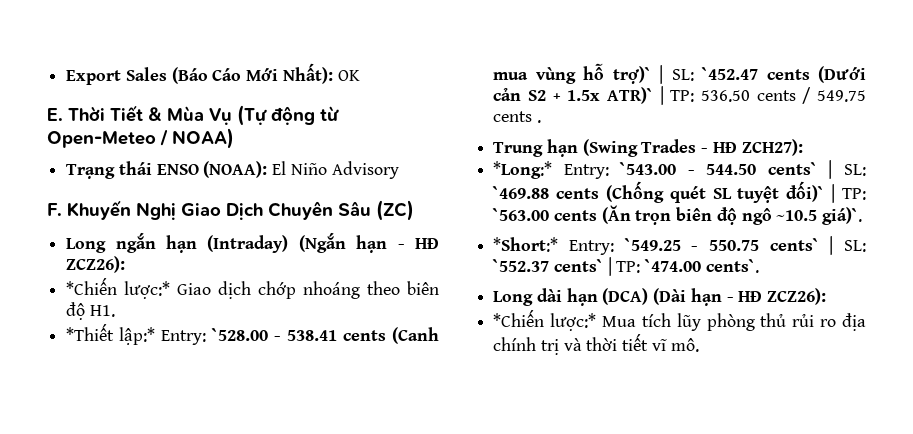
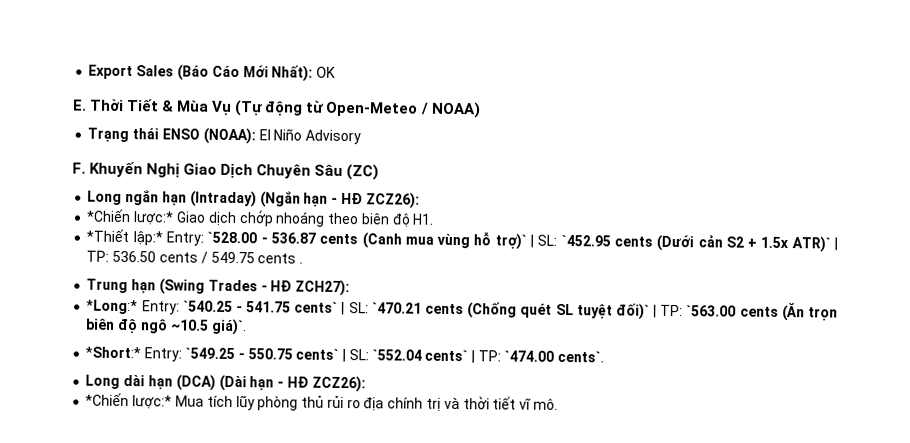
- *Thiết lập:* Entry: `528.00 - 538.41 cents (Canh mua vùng hỗ trợ)` | SL: `452.47 cents (Dưới cản S2 + 1.5x ATR)` | TP: 536.50 cents / 549.75 cents .
+ *Thiết lập:* Entry: `528.00 - 536.87 cents (Canh mua vùng hỗ trợ)` | SL: `452.95 cents (Dưới cản S2 + 1.5x ATR)` | TP: 536.50 cents / 549.75 cents .
- *Long:* Entry: `543.00 - 544.50 cents` | SL: `469.88 cents (Chống quét SL tuyệt đối)` | TP: `563.00 cents (Ăn trọn biên độ ngô ~10.5 giá)`.
+ *Long:* Entry: `540.25 - 541.75 cents` | SL: `470.21 cents (Chống quét SL tuyệt đối)` | TP: `563.00 cents (Ăn trọn biên độ ngô ~10.5 giá)`.
- *Short:* Entry: `549.25 - 550.75 cents` | SL: `552.37 cents` | TP: `474.00 cents`.
+ *Short:* Entry: `549.25 - 550.75 cents` | SL: `552.04 cents` | TP: `474.00 cents`.

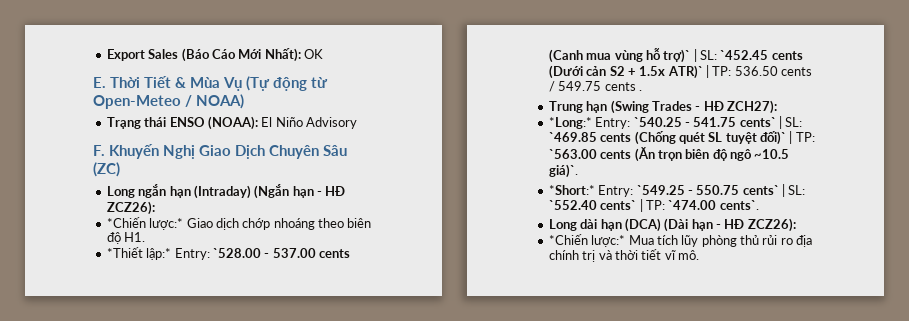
- *Thiết lập:* Entry: `528.00 - 536.87 cents (Canh mua vùng hỗ trợ)` | SL: `452.95 cents (Dưới cản S2 + 1.5x ATR)` | TP: 536.50 cents / 549.75 cents .
+ *Thiết lập:* Entry: `528.00 - 537.00 cents (Canh mua vùng hỗ trợ)` | SL: `452.45 cents (Dưới cản S2 + 1.5x ATR)` | TP: 536.50 cents / 549.75 cents .
- *Long:* Entry: `540.25 - 541.75 cents` | SL: `470.21 cents (Chống quét SL tuyệt đối)` | TP: `563.00 cents (Ăn trọn biên độ ngô ~10.5 giá)`.
+ *Long:* Entry: `540.25 - 541.75 cents` | SL: `469.85 cents (Chống quét SL tuyệt đối)` | TP: `563.00 cents (Ăn trọn biên độ ngô ~10.5 giá)`.
- *Short:* Entry: `549.25 - 550.75 cents` | SL: `552.04 cents` | TP: `474.00 cents`.
+ *Short:* Entry: `549.25 - 550.75 cents` | SL: `552.40 cents` | TP: `474.00 cents`.

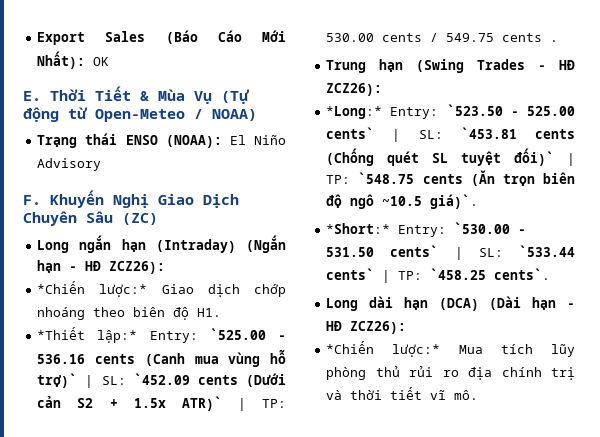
- *Thiết lập:* Entry: `528.00 - 537.00 cents (Canh mua vùng hỗ trợ)` | SL: `452.45 cents (Dưới cản S2 + 1.5x ATR)` | TP: 536.50 cents / 549.75 cents .
+ *Thiết lập:* Entry: `525.00 - 536.16 cents (Canh mua vùng hỗ trợ)` | SL: `452.09 cents (Dưới cản S2 + 1.5x ATR)` | TP: 530.00 cents / 549.75 cents .
- Trung hạn (Swing Trades - HĐ ZCH27):
+ Trung hạn (Swing Trades - HĐ ZCZ26):
- *Long:* Entry: `540.25 - 541.75 cents` | SL: `469.85 cents (Chống quét SL tuyệt đối)` | TP: `563.00 cents (Ăn trọn biên độ ngô ~10.5 giá)`.
+ *Long:* Entry: `523.50 - 525.00 cents` | SL: `453.81 cents (Chống quét SL tuyệt đối)` | TP: `548.75 cents (Ăn trọn biên độ ngô ~10.5 giá)`.
- *Short:* Entry: `549.25 - 550.75 cents` | SL: `552.40 cents` | TP: `474.00 cents`.
+ *Short:* Entry: `530.00 - 531.50 cents` | SL: `533.44 cents` | TP: `458.25 cents`.

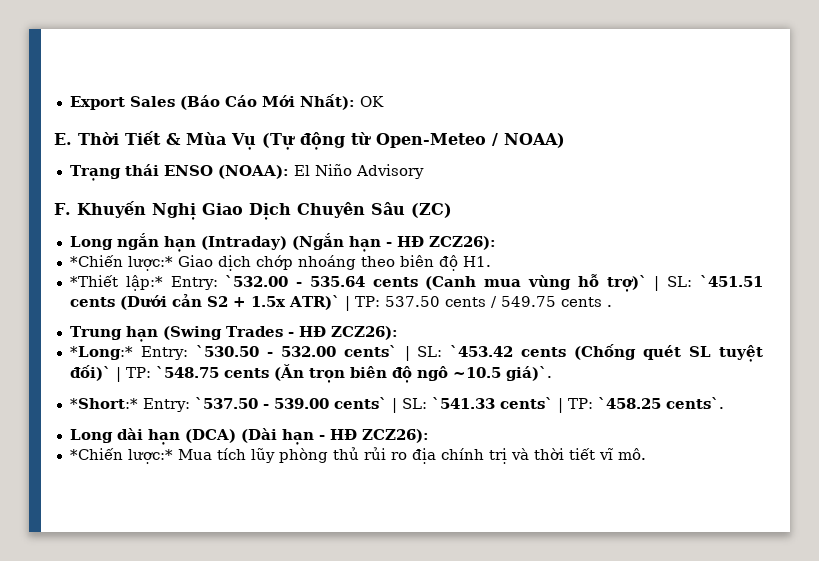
- *Thiết lập:* Entry: `525.00 - 536.16 cents (Canh mua vùng hỗ trợ)` | SL: `452.09 cents (Dưới cản S2 + 1.5x ATR)` | TP: 530.00 cents / 549.75 cents .
+ *Thiết lập:* Entry: `532.00 - 535.64 cents (Canh mua vùng hỗ trợ)` | SL: `451.51 cents (Dưới cản S2 + 1.5x ATR)` | TP: 537.50 cents / 549.75 cents .
- *Long:* Entry: `523.50 - 525.00 cents` | SL: `453.81 cents (Chống quét SL tuyệt đối)` | TP: `548.75 cents (Ăn trọn biên độ ngô ~10.5 giá)`.
+ *Long:* Entry: `530.50 - 532.00 cents` | SL: `453.42 cents (Chống quét SL tuyệt đối)` | TP: `548.75 cents (Ăn trọn biên độ ngô ~10.5 giá)`.
- *Short:* Entry: `530.00 - 531.50 cents` | SL: `533.44 cents` | TP: `458.25 cents`.
+ *Short:* Entry: `537.50 - 539.00 cents` | SL: `541.33 cents` | TP: `458.25 cents`.

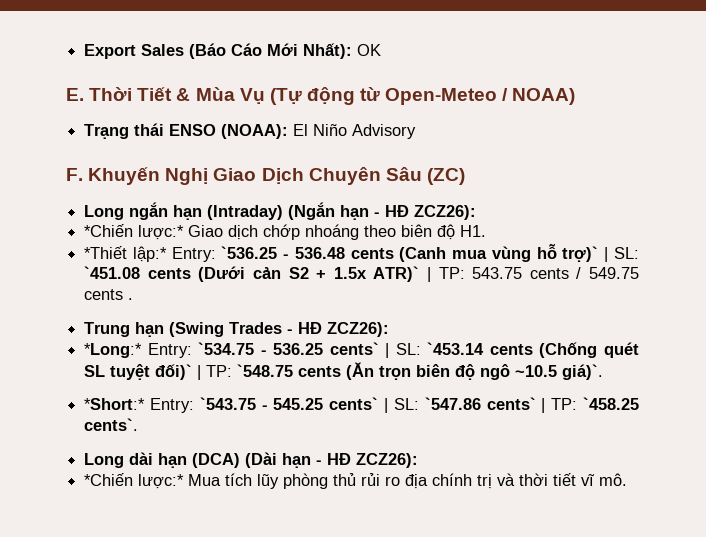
- *Thiết lập:* Entry: `532.00 - 535.64 cents (Canh mua vùng hỗ trợ)` | SL: `451.51 cents (Dưới cản S2 + 1.5x ATR)` | TP: 537.50 cents / 549.75 cents .
+ *Thiết lập:* Entry: `536.25 - 536.48 cents (Canh mua vùng hỗ trợ)` | SL: `451.08 cents (Dưới cản S2 + 1.5x ATR)` | TP: 543.75 cents / 549.75 cents .
- *Long:* Entry: `530.50 - 532.00 cents` | SL: `453.42 cents (Chống quét SL tuyệt đối)` | TP: `548.75 cents (Ăn trọn biên độ ngô ~10.5 giá)`.
+ *Long:* Entry: `534.75 - 536.25 cents` | SL: `453.14 cents (Chống quét SL tuyệt đối)` | TP: `548.75 cents (Ăn trọn biên độ ngô ~10.5 giá)`.
- *Short:* Entry: `537.50 - 539.00 cents` | SL: `541.33 cents` | TP: `458.25 cents`.
+ *Short:* Entry: `543.75 - 545.25 cents` | SL: `547.86 cents` | TP: `458.25 cents`.

